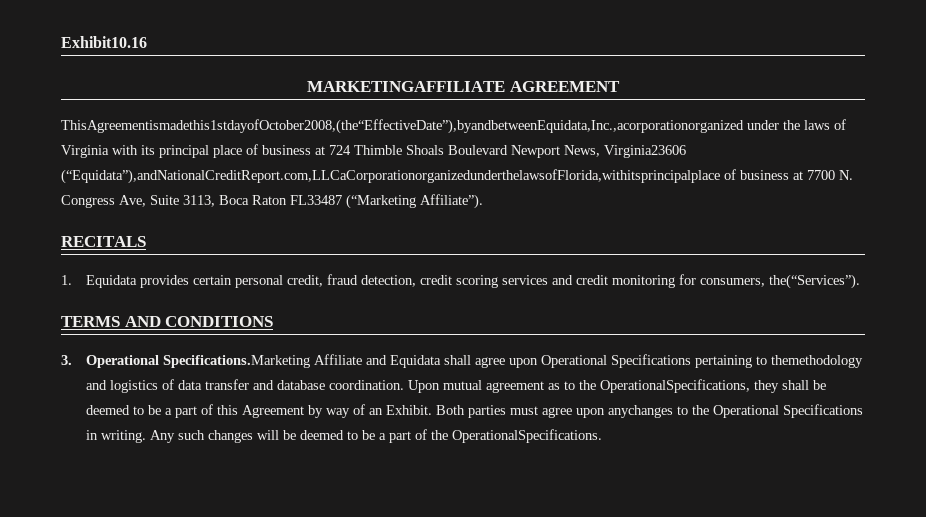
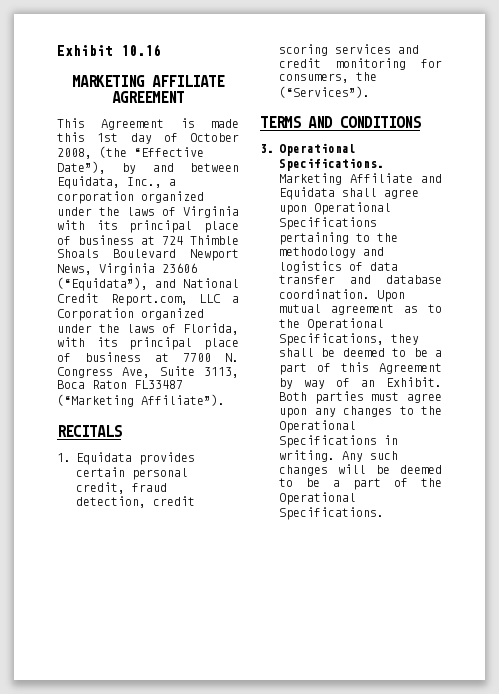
- Exhibit10.16
- MARKETINGAFFILIATE AGREEMENT
- ThisAgreementismadethis1stdayofOctober2008,(the“EffectiveDate”),byandbetweenEquidata,Inc.,acorporationorganized under the laws of Virginia with its principal place of business at 724 Thimble Shoals Boulevard Newport News, Virginia23606 (“Equidata”),andNationalCreditReport.com,LLCaCorporationorganizedunderthelawsofFlorida,withitsprincipalplace of business at 7700 N. Congress Ave, Suite 3113, Boca Raton FL33487 (“Marketing Affiliate”).
+ Exhibit 10.16
+ MARKETING AFFILIATE AGREEMENT
+ This Agreement is made this 1st day of October 2008, (the “Effective Date”), by and between Equidata, Inc., a corporation organized under the laws of Virginia with its principal place of business at 724 Thimble Shoals Boulevard Newport News, Virginia 23606 (“Equidata”), and National Credit Report.com, LLC a Corporation organized under the laws of Florida, with its principal place of business at 7700 N. Congress Ave, Suite 3113, Boca Raton FL33487 (“Marketing Affiliate”).
- 1. Equidata provides certain personal credit, fraud detection, credit scoring services and credit monitoring for consumers, the(“Services”).
+ 1. Equidata provides certain personal credit, fraud detection, credit scoring services and credit monitoring for consumers, the (“Services”).
- 3. Operational Specifications.Marketing Affiliate and Equidata shall agree upon Operational Specifications pertaining to themethodology and logistics of data transfer and database coordination.
+ 3. Operational Specifications. Marketing Affiliate and Equidata shall agree upon Operational Specifications pertaining to the methodology and logistics of data transfer and database coordination.
- Upon mutual agreement as to the OperationalSpecifications, they shall be deemed to be a part of this Agreement by way of an Exhibit.
+ Upon mutual agreement as to the Operational Specifications, they shall be deemed to be a part of this Agreement by way of an Exhibit.
- Both parties must agree upon anychanges to the Operational Specifications in writing.
+ Both parties must agree upon any changes to the Operational Specifications in writing.
- Any such changes will be deemed to be a part of the OperationalSpecifications.
+ Any such changes will be deemed to be a part of the Operational Specifications.

